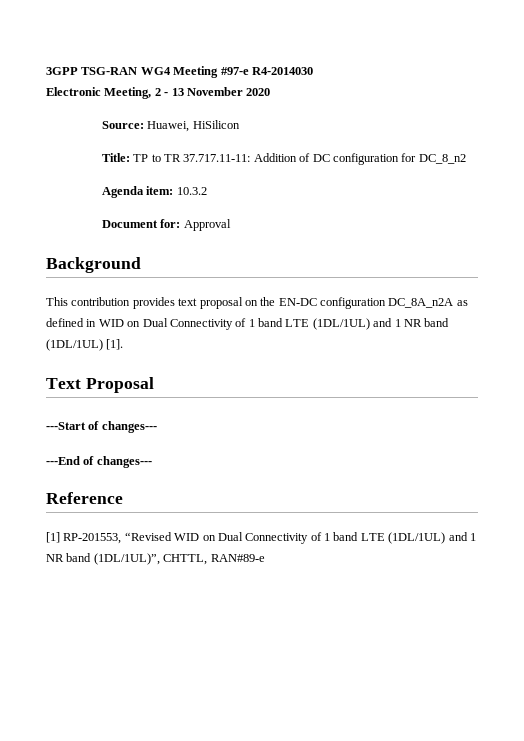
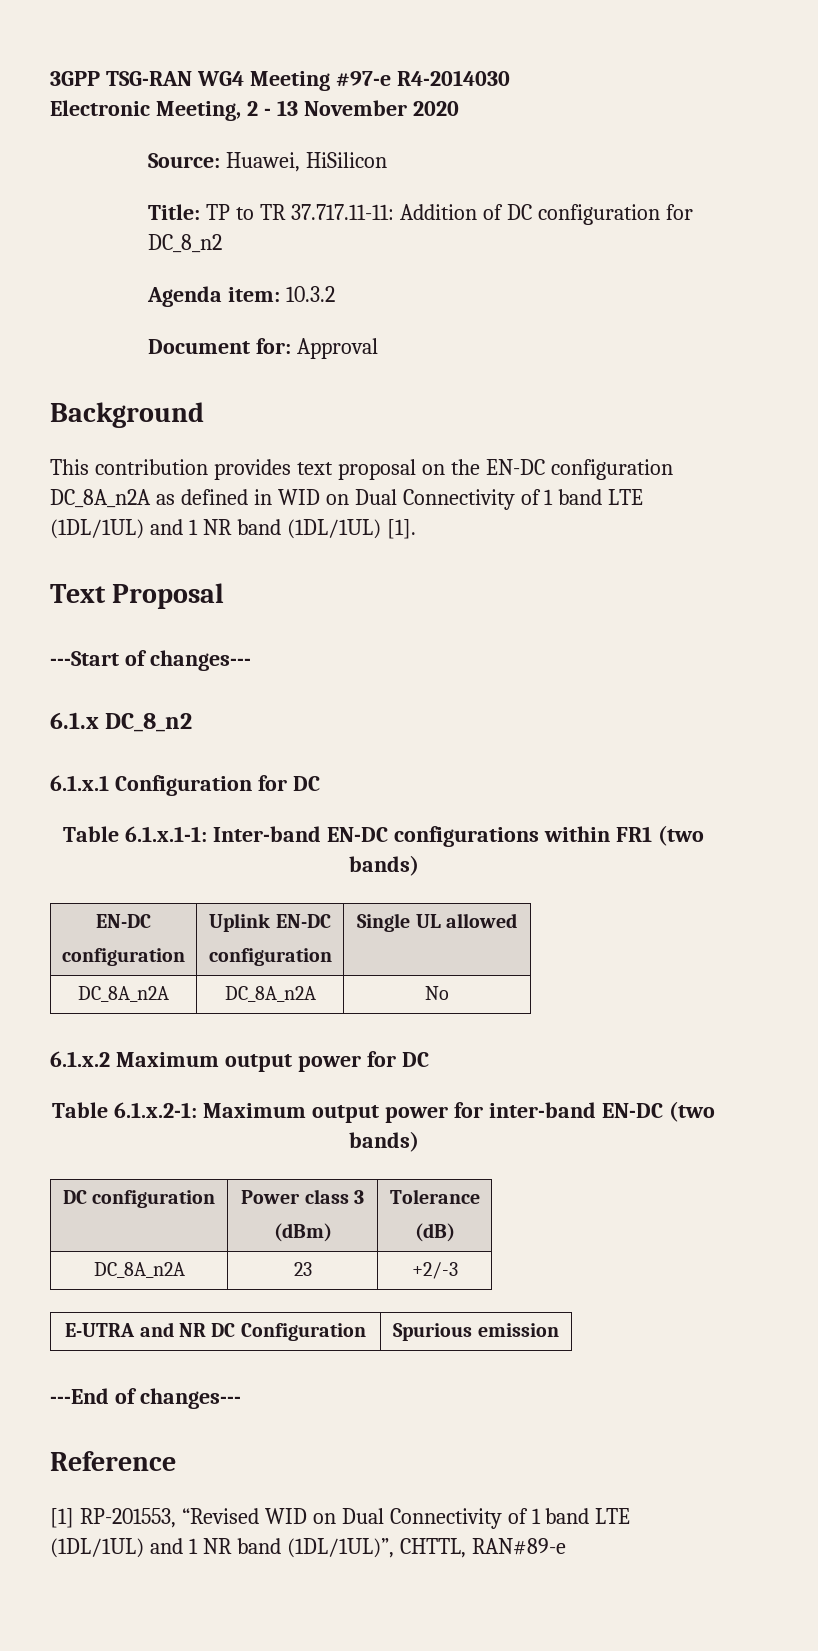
+ 6.1.x DC_8_n2
+ 6.1.x.1 Configuration for DC
+ Table 6.1.x.1-1: Inter-band EN-DC configurations within FR1 (two bands)
+ EN-DC
+ configuration | Uplink EN-DC
+ configuration | Single UL allowed
+ DC_8A_n2A | DC_8A_n2A | No
+ 6.1.x.2 Maximum output power for DC
+ Table 6.1.x.2-1: Maximum output power for inter-band EN-DC (two bands)
+ DC configuration | Power class 3
+ (dBm) | Tolerance
+ (dB)
+ DC_8A_n2A | 23 | +2/-3
+ E-UTRA and NR DC Configuration | Spurious emission

